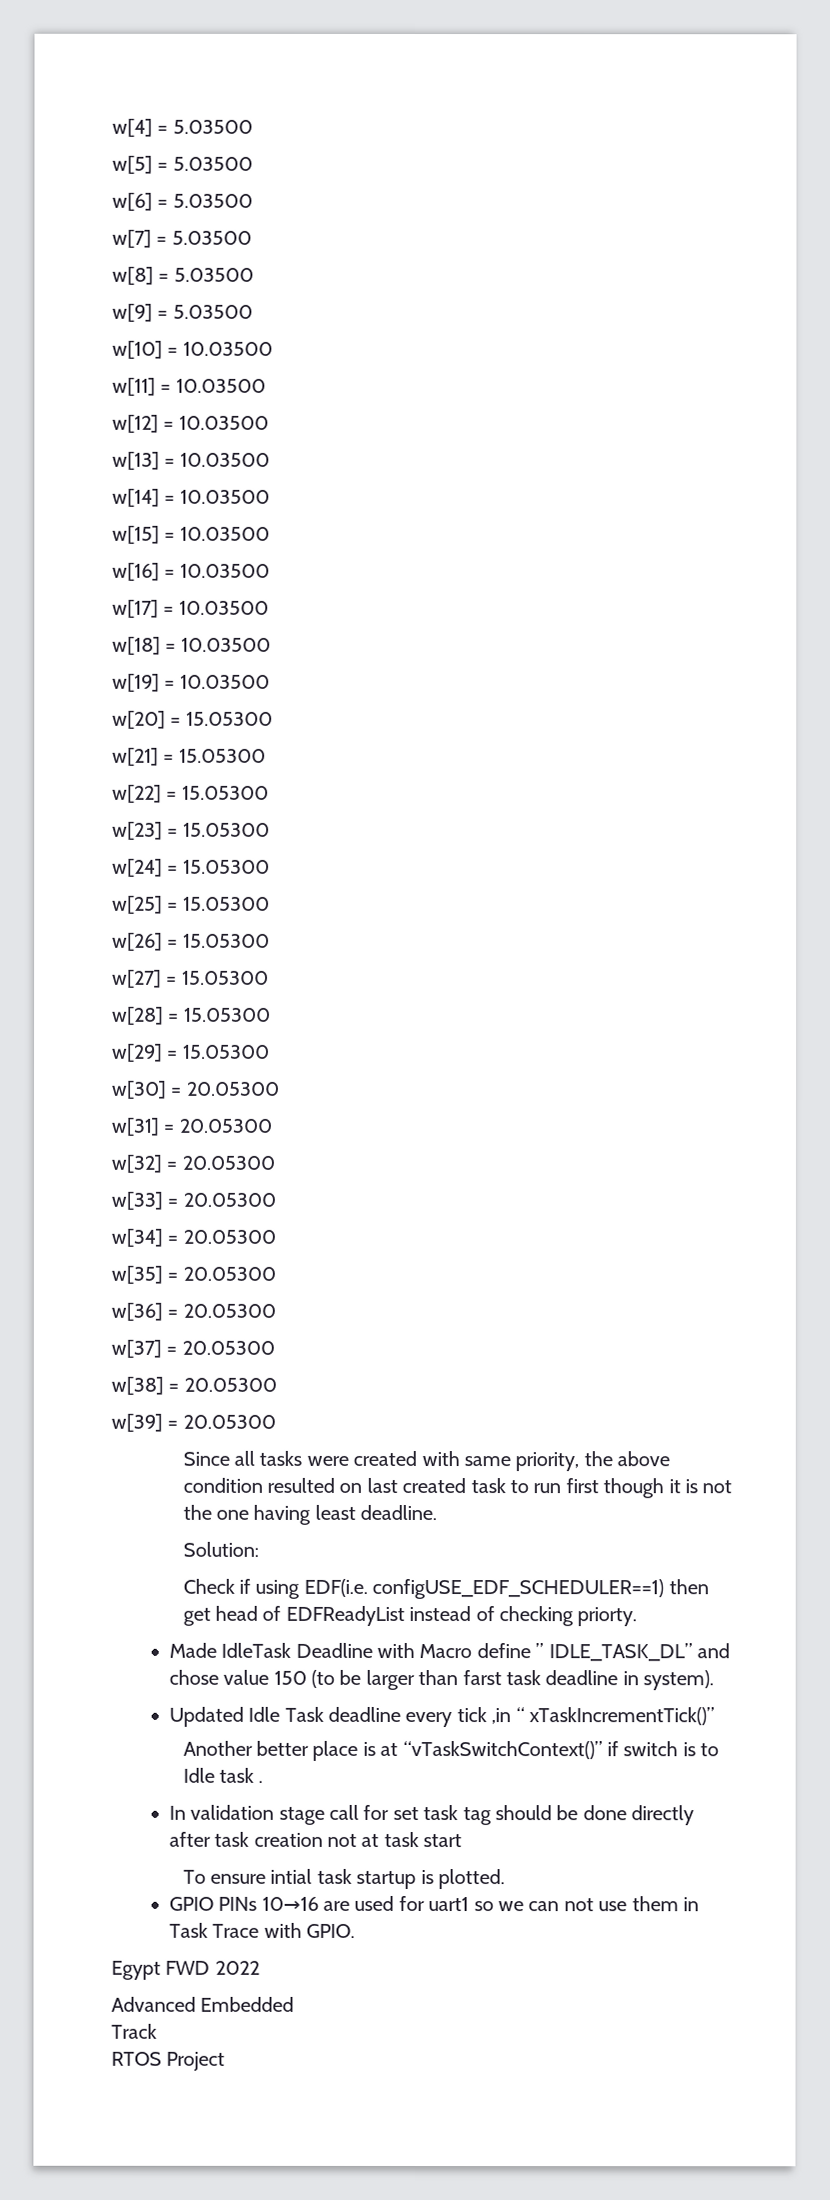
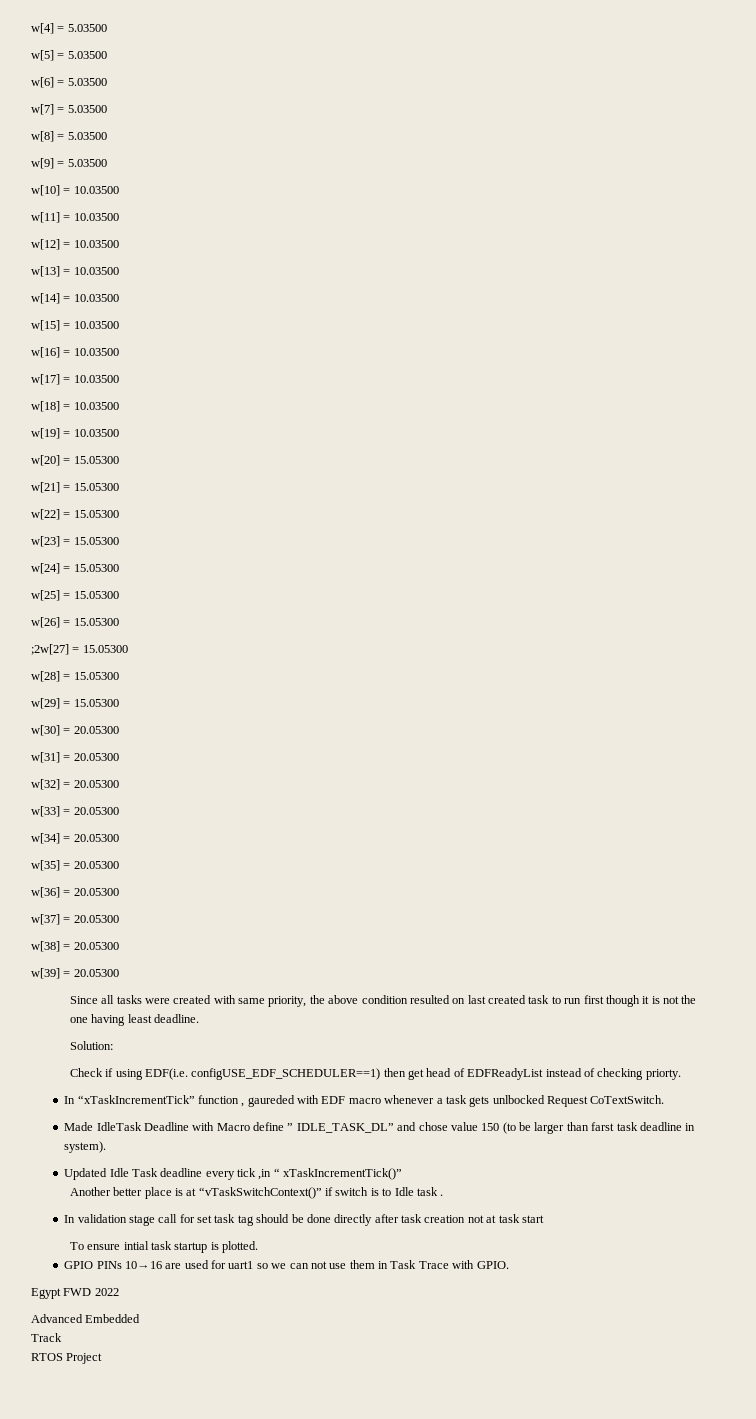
- w[27] = 15.05300
+ ;2w[27] = 15.05300
+ In “xTaskIncrementTick” function , gaureded with EDF macro whenever a task gets unlbocked Request CoTextSwitch.

